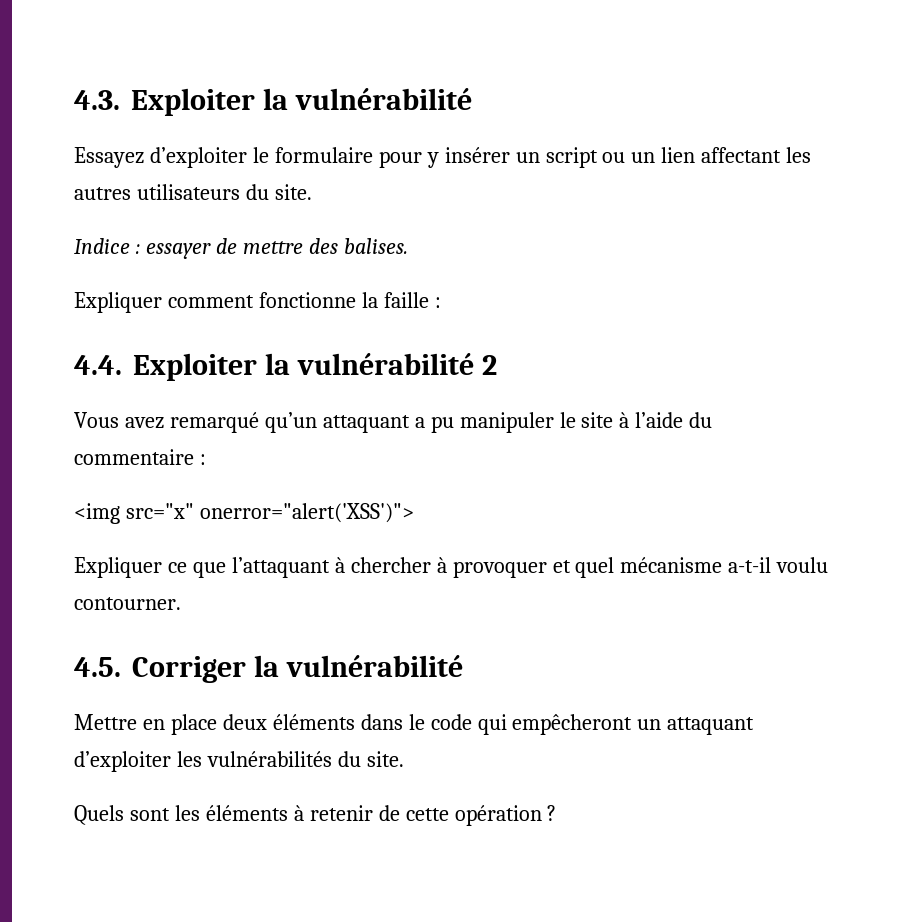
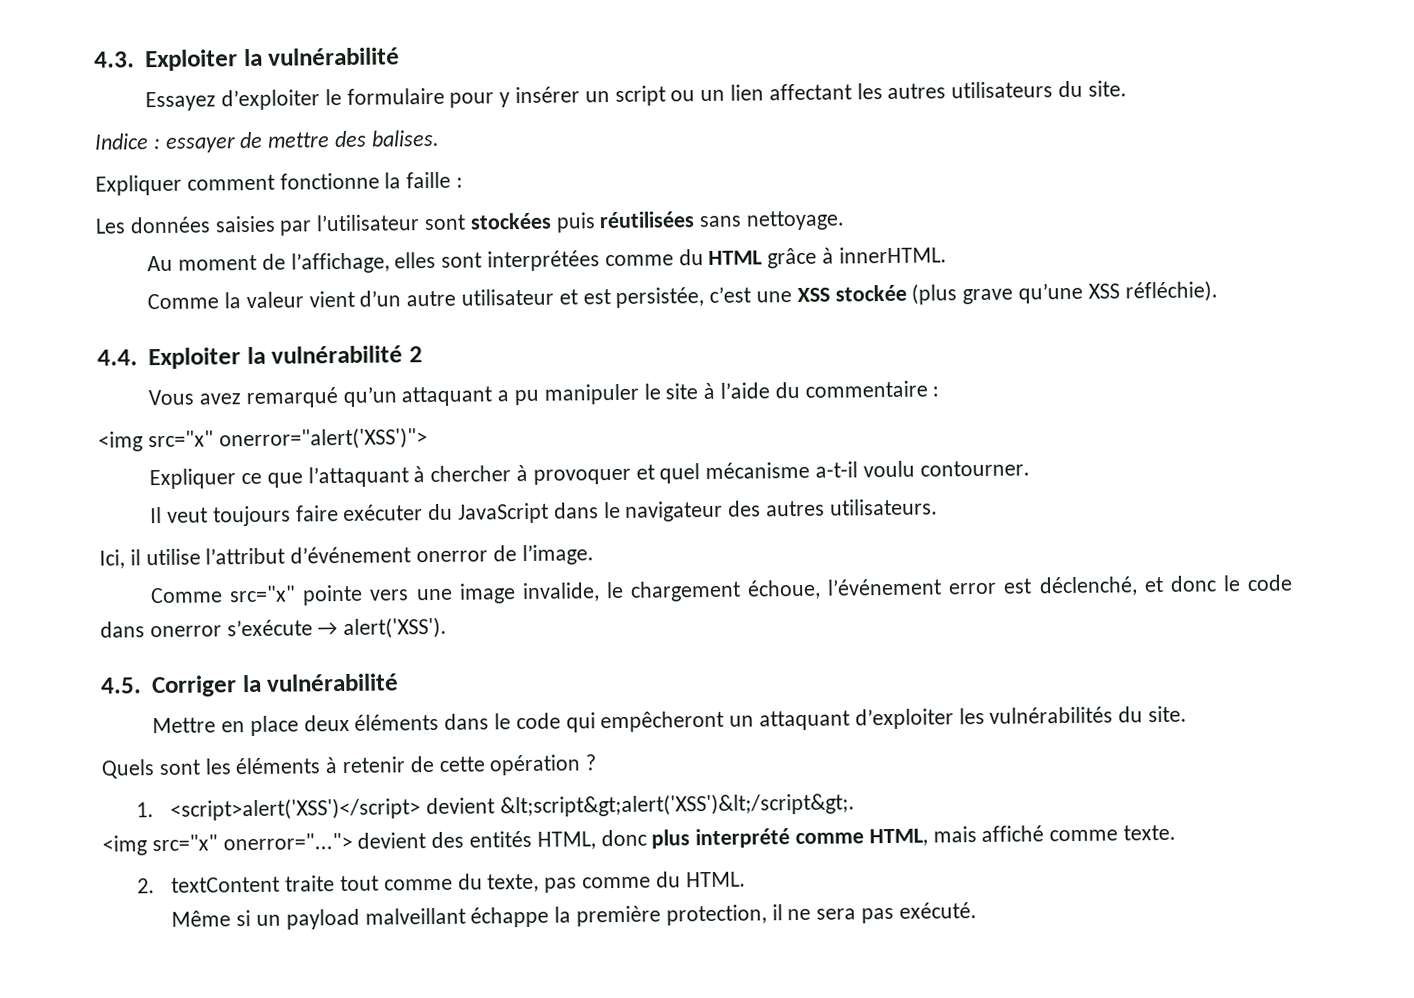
+ Les données saisies par l’utilisateur sont stockées puis réutilisées sans nettoyage.
+ Au moment de l’affichage, elles sont interprétées comme du HTML grâce à innerHTML.
+ Comme la valeur vient d’un autre utilisateur et est persistée, c’est une XSS stockée (plus grave qu’une XSS réfléchie).
+ Il veut toujours faire exécuter du JavaScript dans le navigateur des autres utilisateurs.
+ Ici, il utilise l’attribut d’événement onerror de l’image.
+ Comme src="x" pointe vers une image invalide, le chargement échoue, l’événement error est déclenché, et donc le code dans onerror s’exécute → alert('XSS').
+ 1. <script>alert('XSS')</script> devient &lt;script&gt;alert('XSS')&lt;/script&gt;.
+ <img src="x" onerror="..."> devient des entités HTML, donc plus interprété comme HTML, mais affiché comme texte.
+ 2. textContent traite tout comme du texte, pas comme du HTML.
+ Même si un payload malveillant échappe la première protection, il ne sera pas exécuté.

